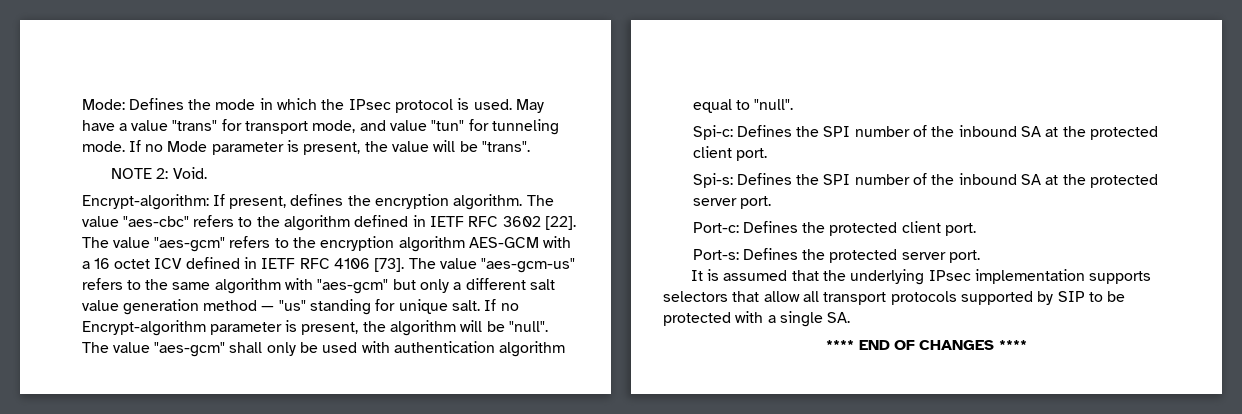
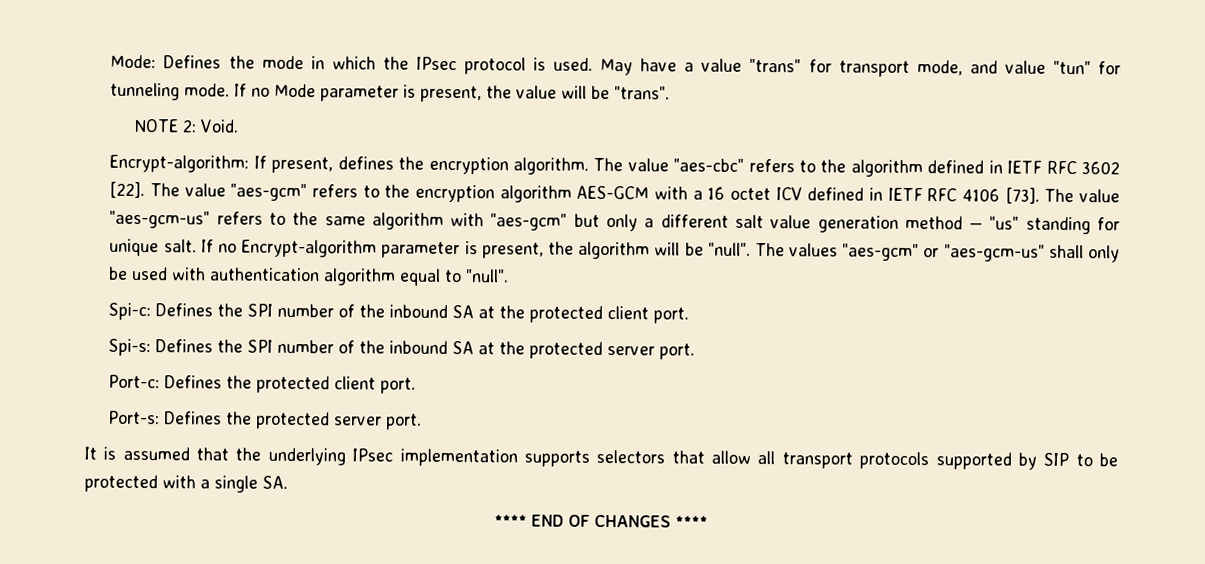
- The value "aes-gcm" shall only be used with authentication algorithm equal to "null".
+ The values "aes-gcm" or "aes-gcm-us" shall only be used with authentication algorithm equal to "null".

